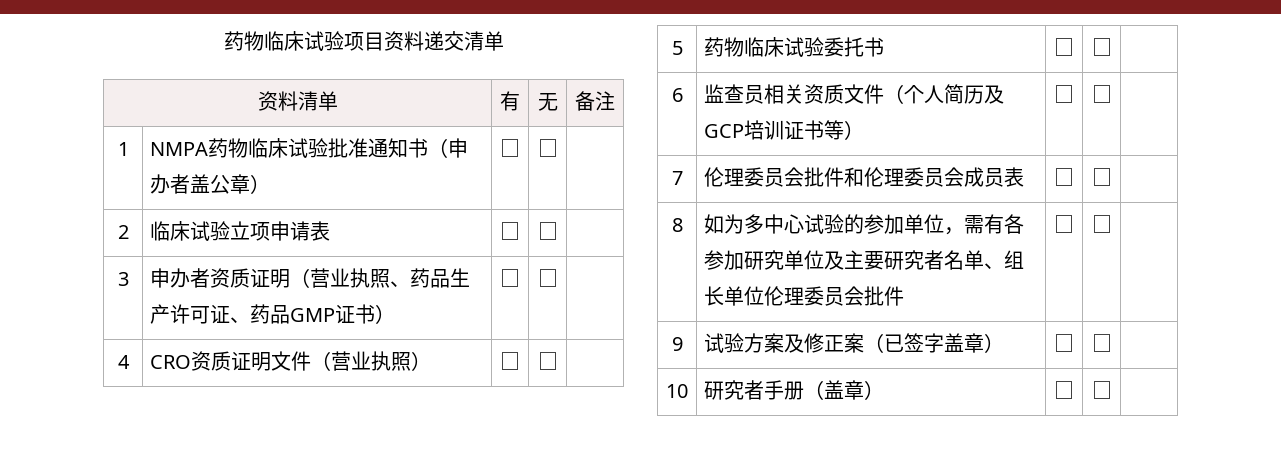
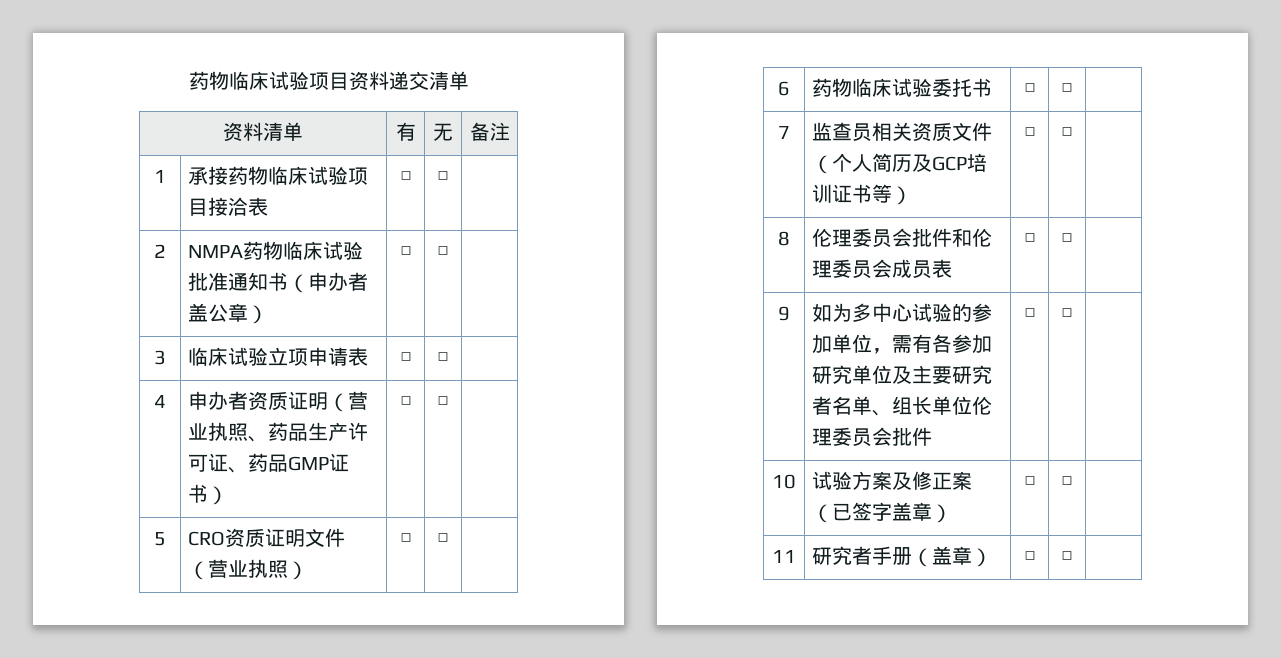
- 1 | NMPA药物临床试验批准通知书（申办者盖公章） | □ | □ |
+ 1 | 承接药物临床试验项目接洽表 | □ | □ |
+ 2 | NMPA药物临床试验批准通知书（申办者盖公章） | □ | □ |
- 2 | 临床试验立项申请表 | □ | □ |
+ 3 | 临床试验立项申请表 | □ | □ |
- 3 | 申办者资质证明（营业执照、药品生产许可证、药品GMP证书） | □ | □ |
+ 4 | 申办者资质证明（营业执照、药品生产许可证、药品GMP证书） | □ | □ |
- 4 | CRO资质证明文件（营业执照） | □ | □ |
+ 5 | CRO资质证明文件（营业执照） | □ | □ |
- 5 | 药物临床试验委托书 | □ | □ |
+ 6 | 药物临床试验委托书 | □ | □ |
- 6 | 监查员相关资质文件（个人简历及GCP培训证书等） | □ | □ |
+ 7 | 监查员相关资质文件（个人简历及GCP培训证书等） | □ | □ |
- 7 | 伦理委员会批件和伦理委员会成员表 | □ | □ |
+ 8 | 伦理委员会批件和伦理委员会成员表 | □ | □ |
- 8 | 如为多中心试验的参加单位，需有各参加研究单位及主要研究者名单、组长单位伦理委员会批件 | □ | □ |
+ 9 | 如为多中心试验的参加单位，需有各参加研究单位及主要研究者名单、组长单位伦理委员会批件 | □ | □ |
- 9 | 试验方案及修正案（已签字盖章） | □ | □ |
+ 10 | 试验方案及修正案（已签字盖章） | □ | □ |
- 10 | 研究者手册（盖章） | □ | □ |
+ 11 | 研究者手册（盖章） | □ | □ |

